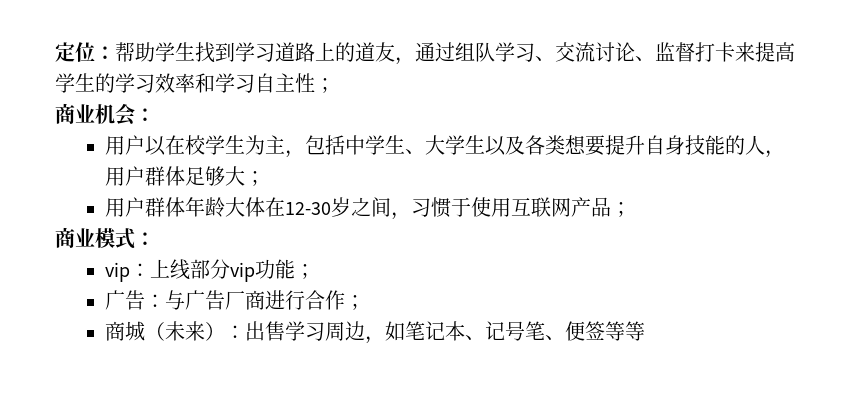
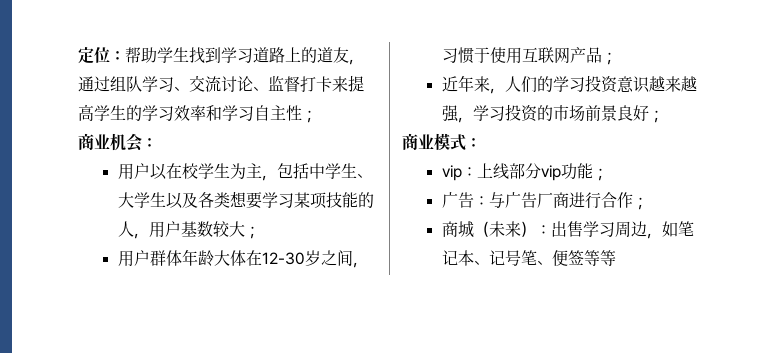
- 用户以在校学生为主，包括中学生、大学生以及各类想要提升自身技能的人，用户群体足够大；
+ 用户以在校学生为主，包括中学生、大学生以及各类想要学习某项技能的人，用户基数较大；
+ 近年来，人们的学习投资意识越来越强，学习投资的市场前景良好；

